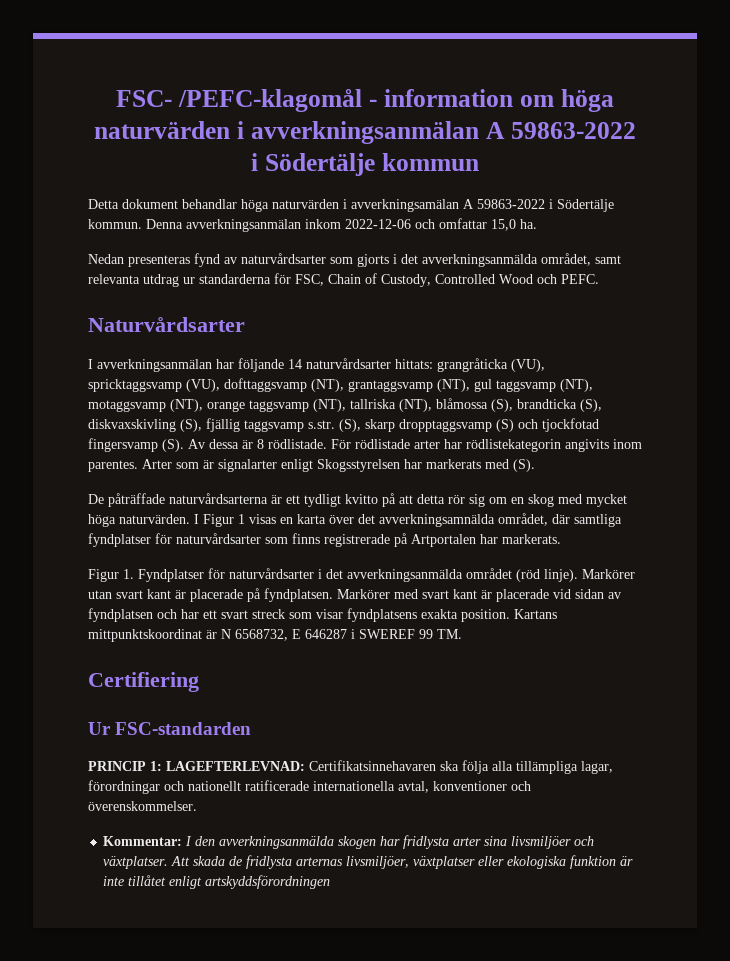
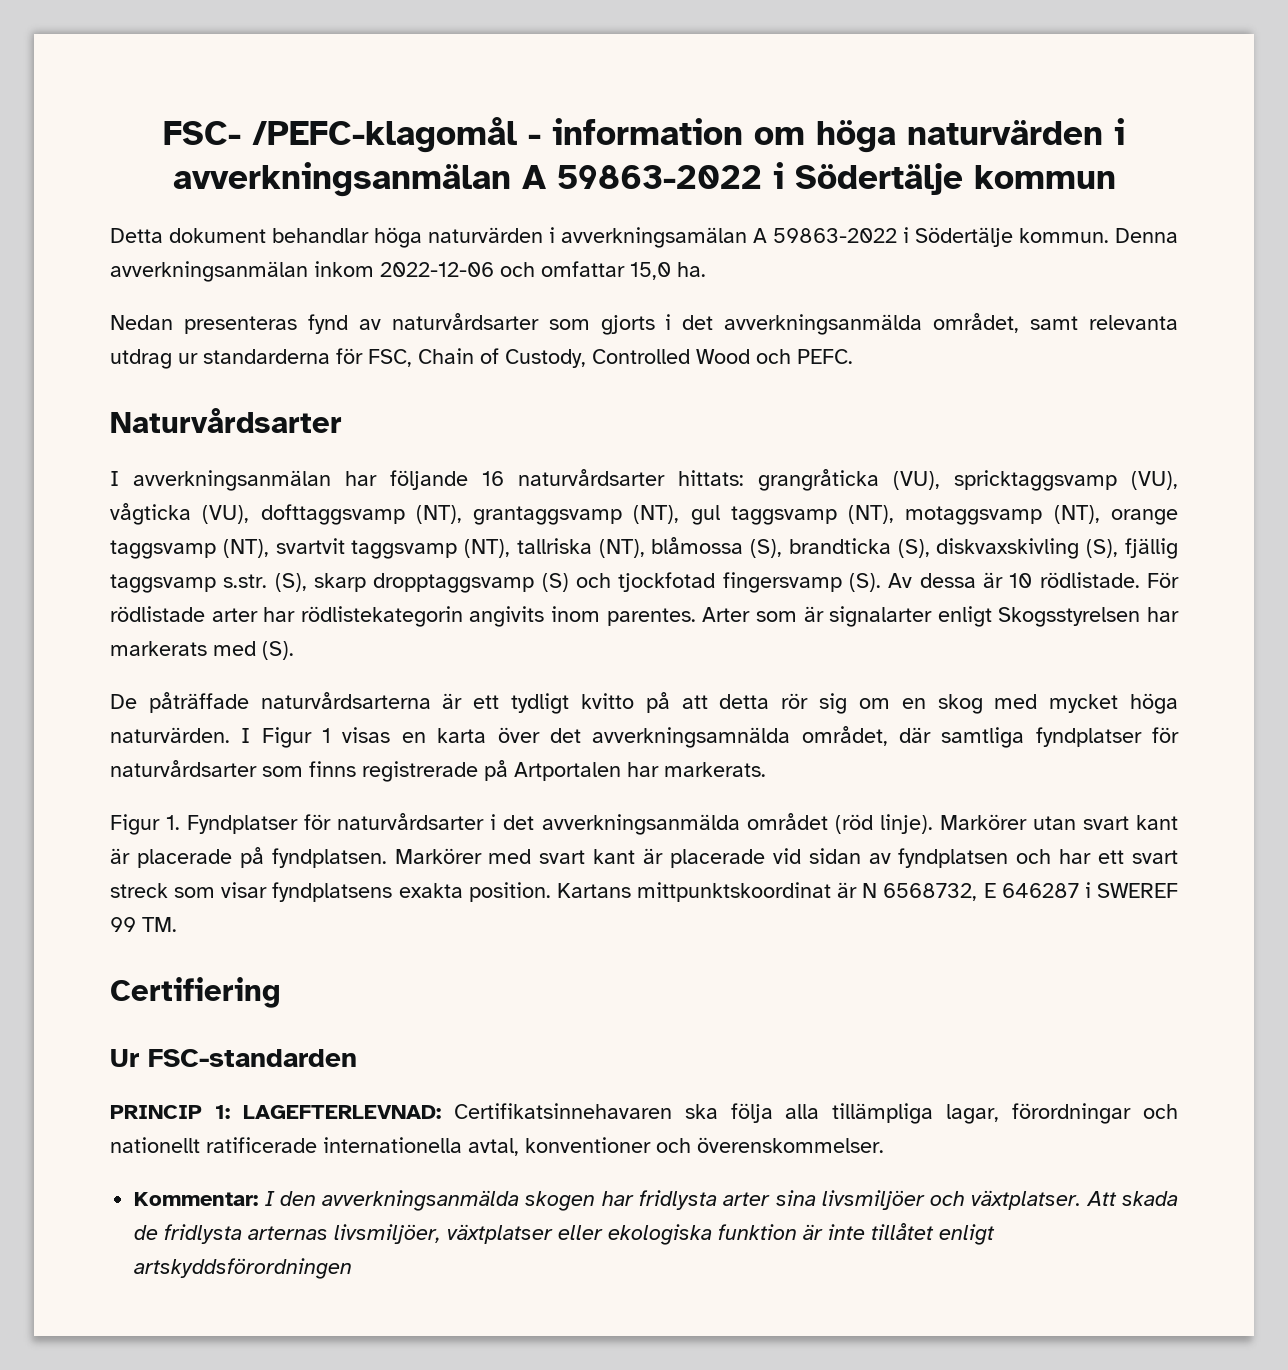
- I avverkningsanmälan har följande 14 naturvårdsarter hittats: grangråticka (VU), spricktaggsvamp (VU), dofttaggsvamp (NT), grantaggsvamp (NT), gul taggsvamp (NT), motaggsvamp (NT), orange taggsvamp (NT), tallriska (NT), blåmossa (S), brandticka (S), diskvaxskivling (S), fjällig taggsvamp s.str. (S), skarp dropptaggsvamp (S) och tjockfotad fingersvamp (S). Av dessa är 8 rödlistade.
+ I avverkningsanmälan har följande 16 naturvårdsarter hittats: grangråticka (VU), spricktaggsvamp (VU), vågticka (VU), dofttaggsvamp (NT), grantaggsvamp (NT), gul taggsvamp (NT), motaggsvamp (NT), orange taggsvamp (NT), svartvit taggsvamp (NT), tallriska (NT), blåmossa (S), brandticka (S), diskvaxskivling (S), fjällig taggsvamp s.str. (S), skarp dropptaggsvamp (S) och tjockfotad fingersvamp (S). Av dessa är 10 rödlistade.

